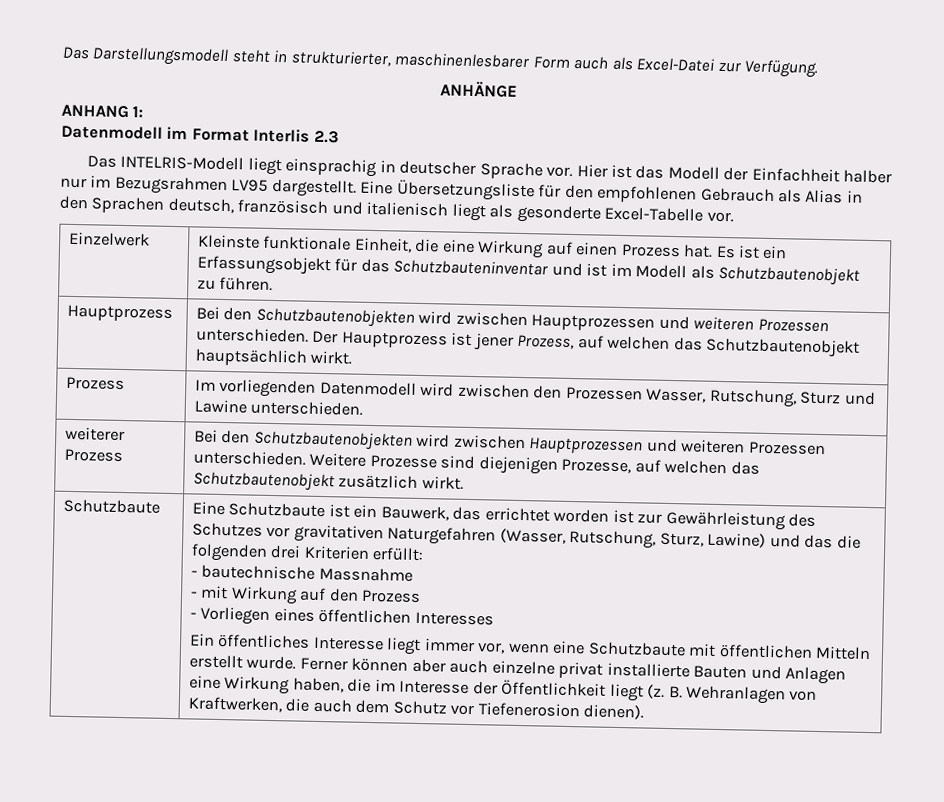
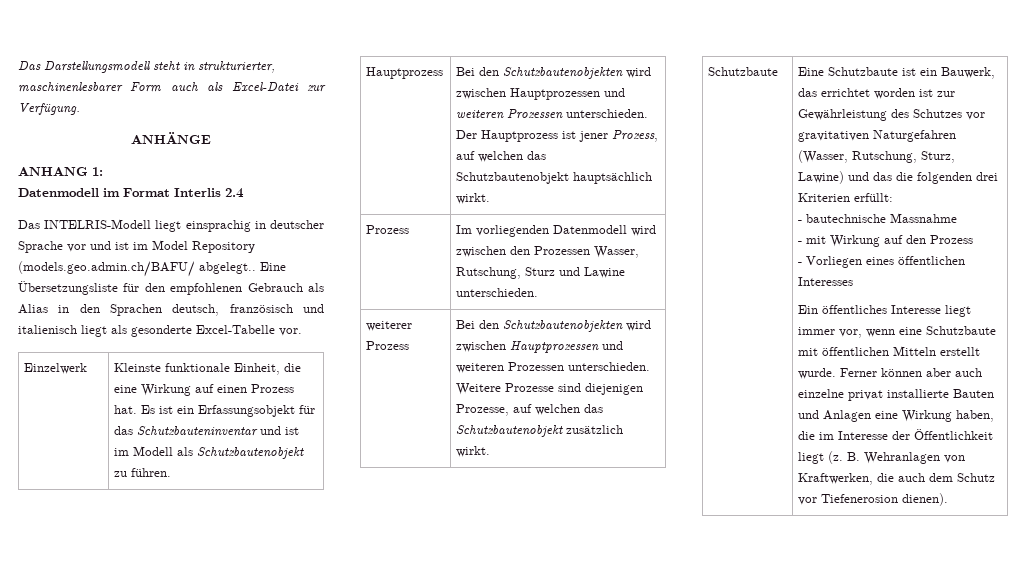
- Datenmodell im Format Interlis 2.3
+ Datenmodell im Format Interlis 2.4
- Das INTELRIS-Modell liegt einsprachig in deutscher Sprache vor. Hier ist das Modell der Einfachheit halber nur im Bezugsrahmen LV95 dargestellt.
+ Das INTELRIS-Modell liegt einsprachig in deutscher Sprache vor und ist im Model Repository (models.geo.admin.ch/BAFU/ abgelegt..

